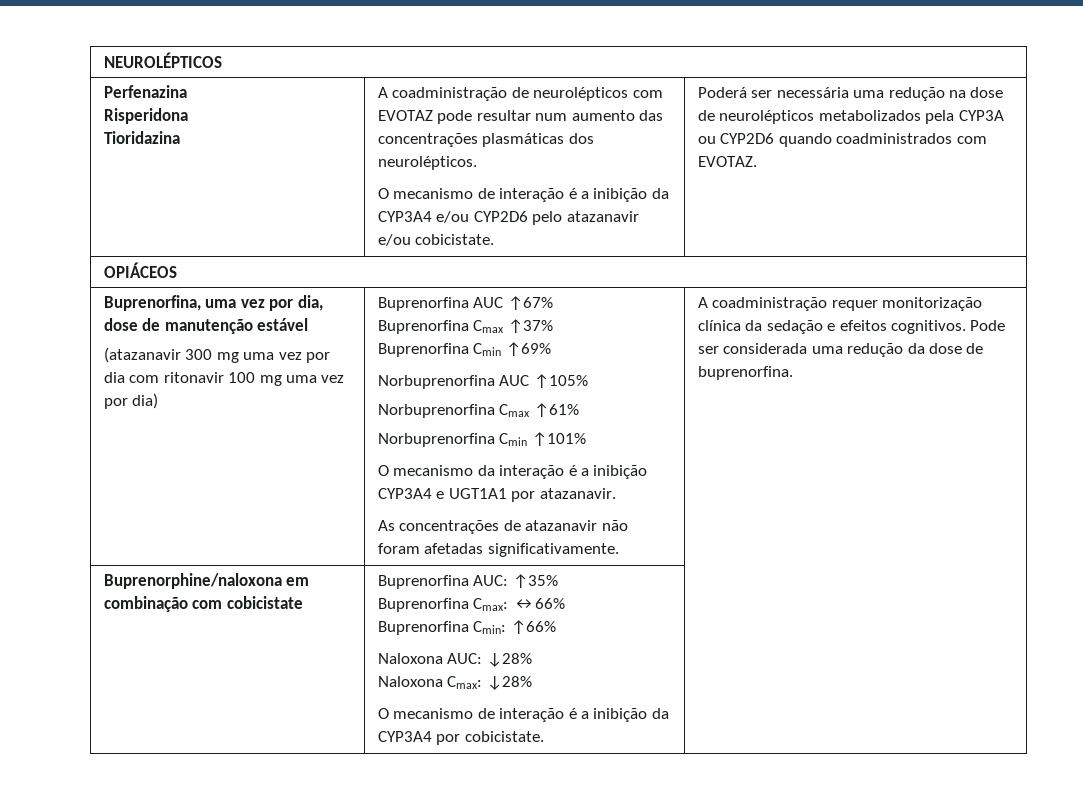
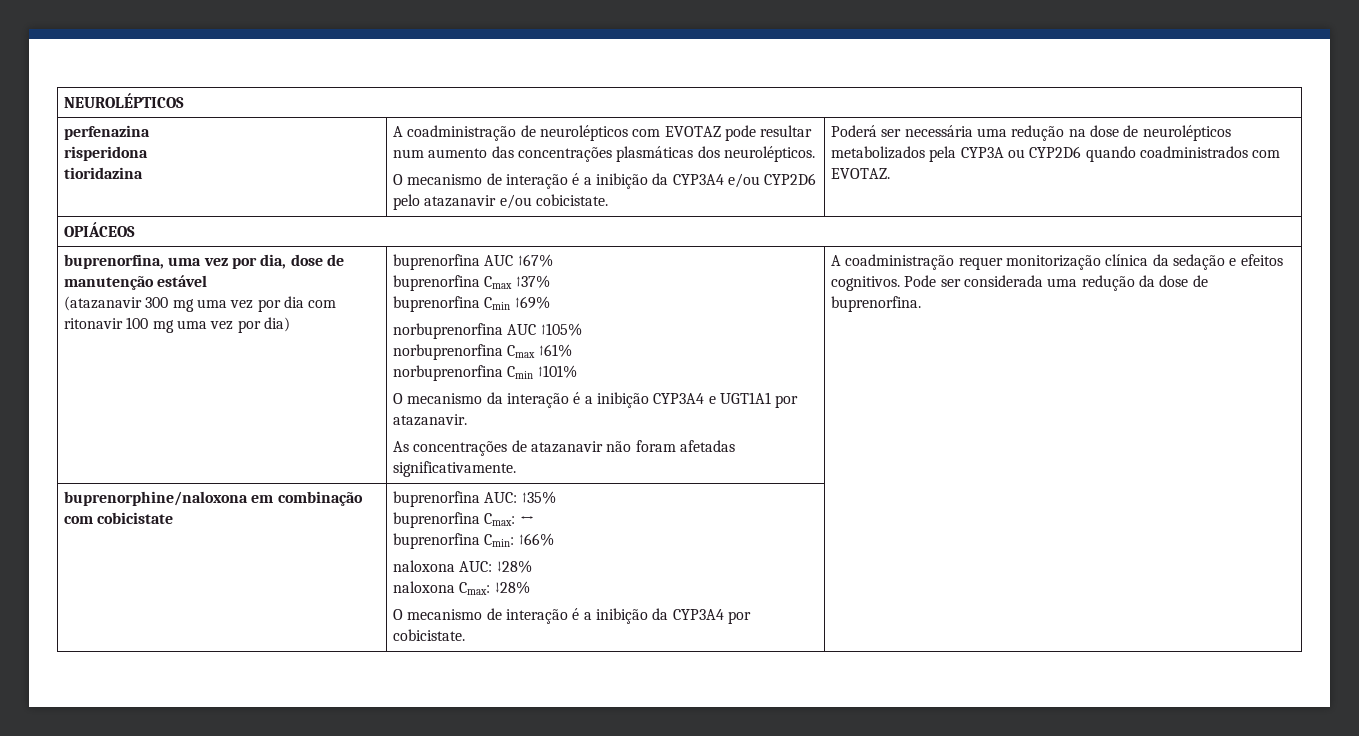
- Perfenazina
- Risperidona
- Tioridazina
+ perfenazina
+ risperidona
+ tioridazina
- Buprenorfina, uma vez por dia, dose de manutenção estável
+ buprenorfina, uma vez por dia, dose de manutenção estável
- Buprenorfina AUC ↑67%
+ buprenorfina AUC ↑67%
- Buprenorfina Cmax ↑37%
+ buprenorfina Cmax ↑37%
- Buprenorfina Cmin ↑69%
+ buprenorfina Cmin ↑69%
- Norbuprenorfina AUC ↑105%
+ norbuprenorfina AUC ↑105%
- Norbuprenorfina Cmax ↑61%
+ norbuprenorfina Cmax ↑61%
- Norbuprenorfina Cmin ↑101%
+ norbuprenorfina Cmin ↑101%
- Buprenorphine/naloxona em combinação com cobicistate | Buprenorfina AUC: ↑35%
- Buprenorfina Cmax: ↔66%
- Buprenorfina Cmin: ↑66%
- Naloxona AUC: ↓28%
- Naloxona Cmax: ↓28%
+ buprenorphine/naloxona em combinação com cobicistate | buprenorfina AUC: ↑35%
+ buprenorfina Cmax: ↔
+ buprenorfina Cmin: ↑66%
+ naloxona AUC: ↓28%
+ naloxona Cmax: ↓28%

